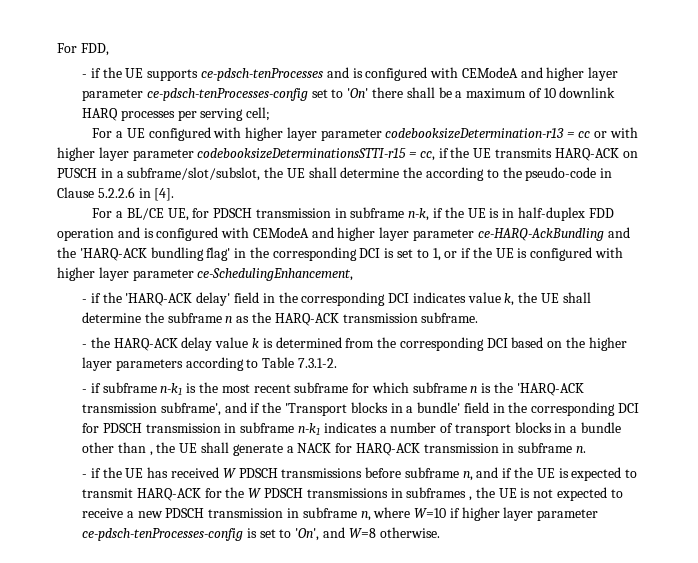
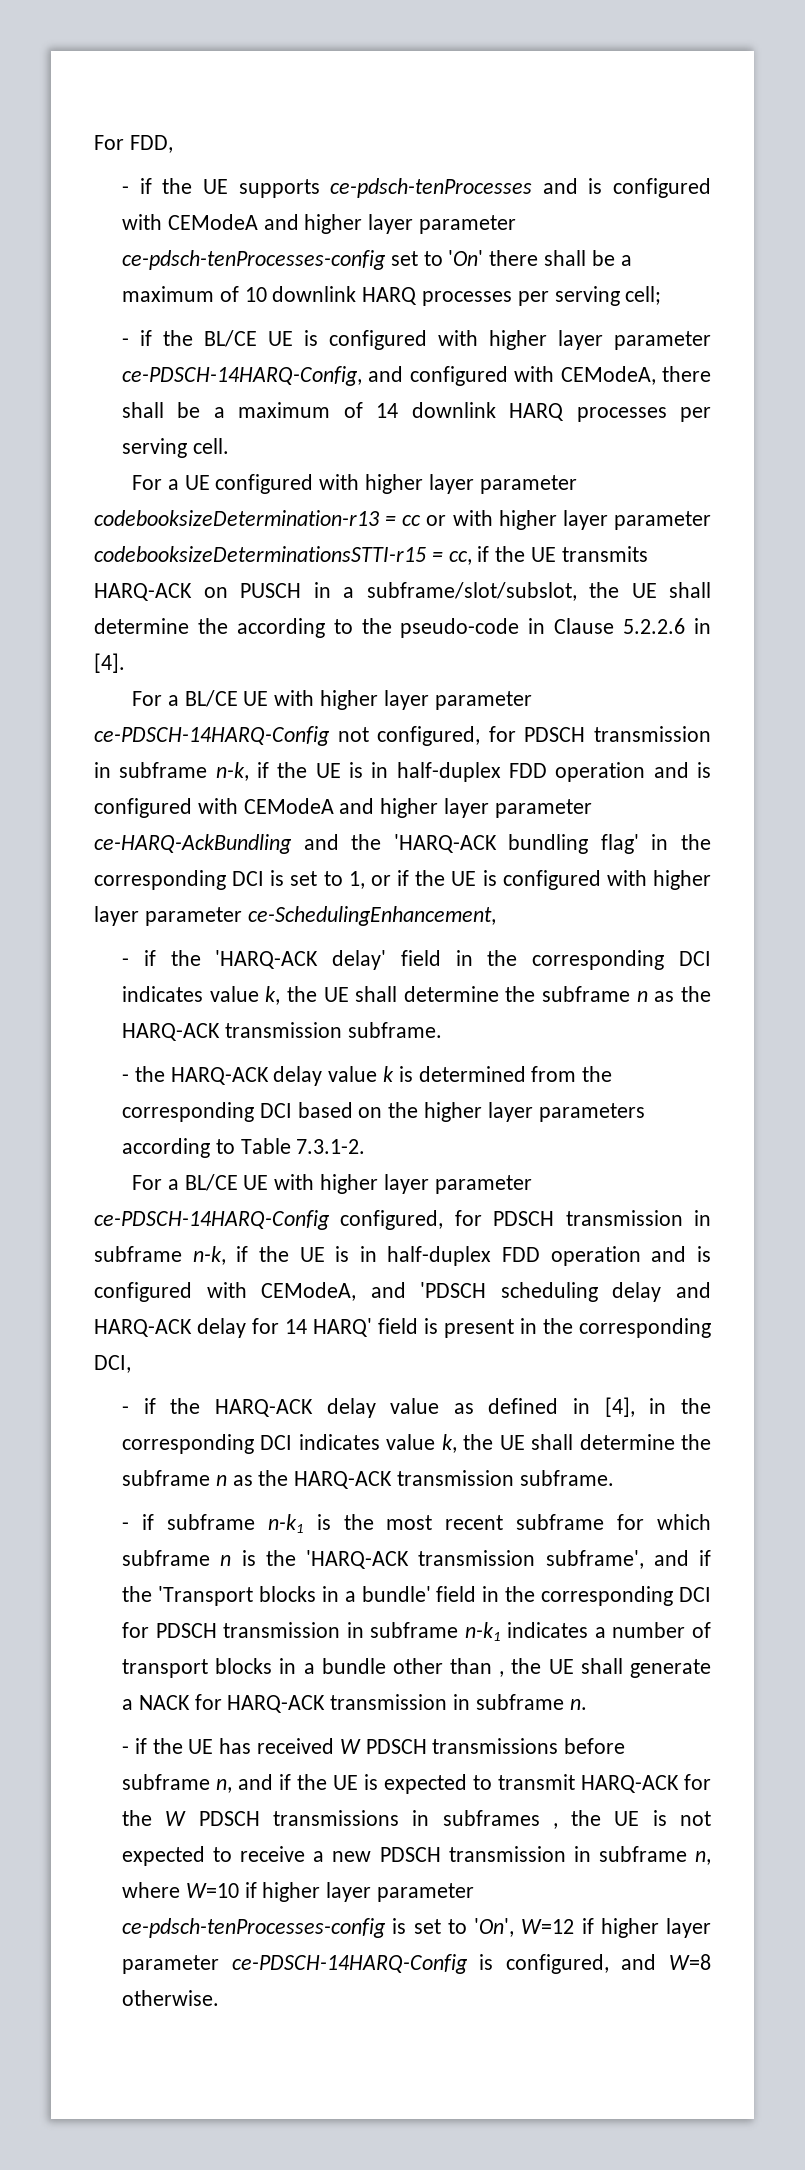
+ - if the BL/CE UE is configured with higher layer parameter ce-PDSCH-14HARQ-Config, and configured with CEModeA, there shall be a maximum of 14 downlink HARQ processes per serving cell.
- For a BL/CE UE, for PDSCH transmission in subframe n-k, if the UE is in half-duplex FDD operation and is configured with CEModeA and higher layer parameter ce-HARQ-AckBundling and the 'HARQ-ACK bundling flag' in the corresponding DCI is set to 1, or if the UE is configured with higher layer parameter ce-SchedulingEnhancement,
+ For a BL/CE UE with higher layer parameter ce-PDSCH-14HARQ-Config not configured, for PDSCH transmission in subframe n-k, if the UE is in half-duplex FDD operation and is configured with CEModeA and higher layer parameter ce-HARQ-AckBundling and the 'HARQ-ACK bundling flag' in the corresponding DCI is set to 1, or if the UE is configured with higher layer parameter ce-SchedulingEnhancement,
+ For a BL/CE UE with higher layer parameter ce-PDSCH-14HARQ-Config configured, for PDSCH transmission in subframe n-k, if the UE is in half-duplex FDD operation and is configured with CEModeA, and 'PDSCH scheduling delay and HARQ-ACK delay for 14 HARQ' field is present in the corresponding DCI,
+ - if the HARQ-ACK delay value as defined in [4], in the corresponding DCI indicates value k, the UE shall determine the subframe n as the HARQ-ACK transmission subframe.
- - if the UE has received W PDSCH transmissions before subframe n, and if the UE is expected to transmit HARQ-ACK for the W PDSCH transmissions in subframes , the UE is not expected to receive a new PDSCH transmission in subframe n, where W=10 if higher layer parameter ce-pdsch-tenProcesses-config is set to 'On', and W=8 otherwise.
+ - if the UE has received W PDSCH transmissions before subframe n, and if the UE is expected to transmit HARQ-ACK for the W PDSCH transmissions in subframes , the UE is not expected to receive a new PDSCH transmission in subframe n, where W=10 if higher layer parameter ce-pdsch-tenProcesses-config is set to 'On', W=12 if higher layer parameter ce-PDSCH-14HARQ-Config is configured, and W=8 otherwise.

